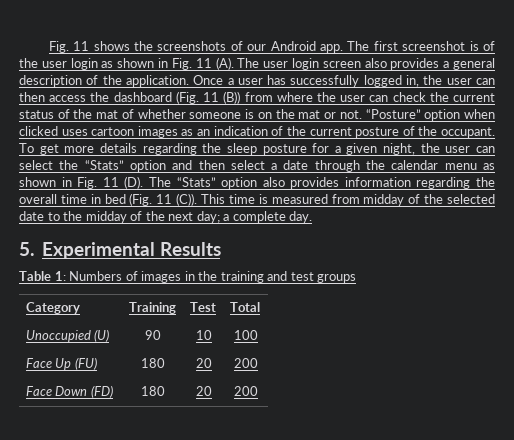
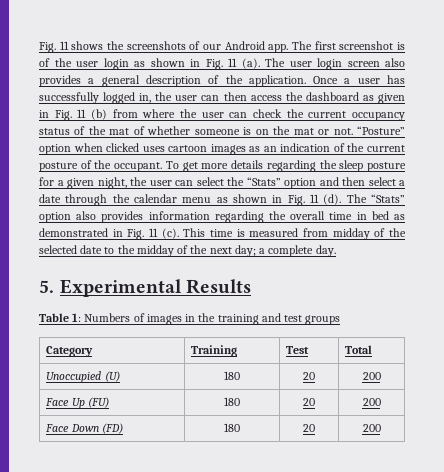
- The first screenshot is of the user login as shown in Fig. 11 (A). The user login screen also provides a general description of the application.
+ The first screenshot is of the user login as shown in Fig. 11 (a). The user login screen also provides a general description of the application.
- Once a user has successfully logged in, the user can then access the dashboard (Fig. 11 (B)) from where the user can check the current status of the mat of whether someone is on the mat or not.
+ Once a user has successfully logged in, the user can then access the dashboard as given in Fig. 11 (b) from where the user can check the current occupancy status of the mat of whether someone is on the mat or not.
- To get more details regarding the sleep posture for a given night, the user can select the “Stats” option and then select a date through the calendar menu as shown in Fig. 11 (D). The “Stats” option also provides information regarding the overall time in bed (Fig. 11 (C)). This time is measured from midday of the selected date to the midday of the next day;
+ To get more details regarding the sleep posture for a given night, the user can select the “Stats” option and then select a date through the calendar menu as shown in Fig. 11 (d). The “Stats” option also provides information regarding the overall time in bed as demonstrated in Fig. 11 (c). This time is measured from midday of the selected date to the midday of the next day;
- Unoccupied (U) | 90 | 10 | 100
+ Unoccupied (U) | 180 | 20 | 200

